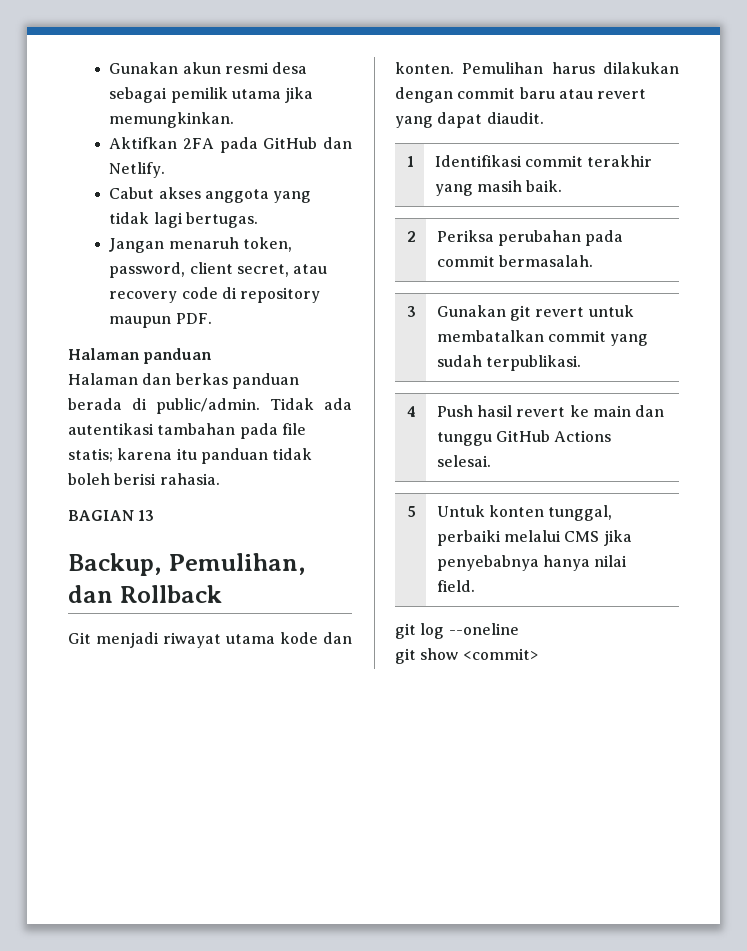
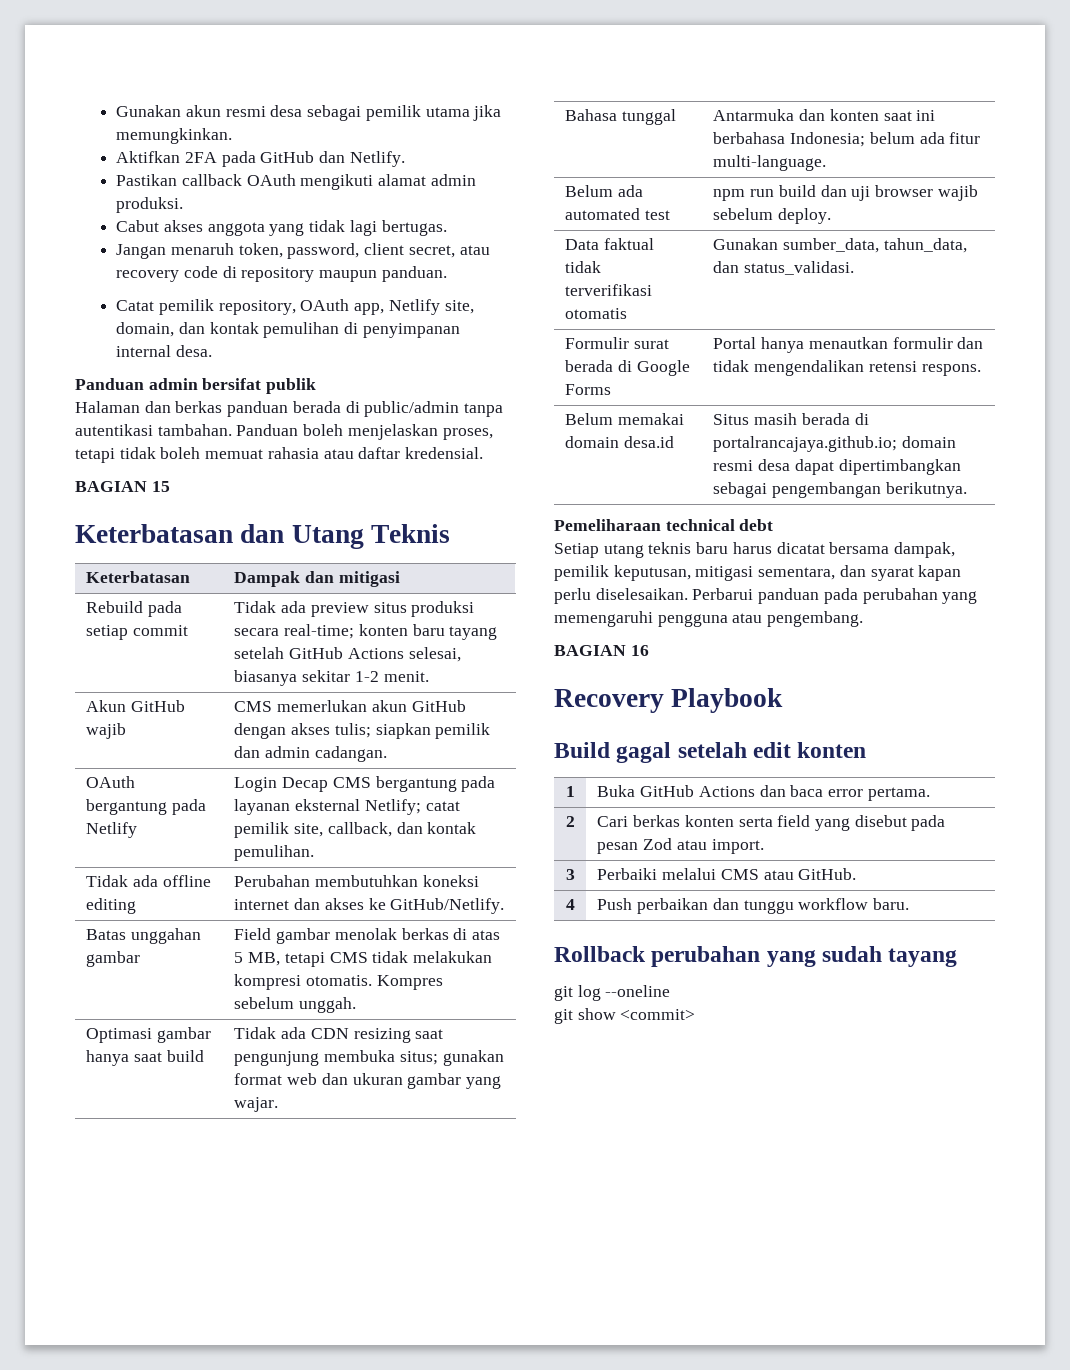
+ Pastikan callback OAuth mengikuti alamat admin produksi.
- Jangan menaruh token, password, client secret, atau recovery code di repository maupun PDF.
- Halaman panduan
+ Jangan menaruh token, password, client secret, atau recovery code di repository maupun panduan.
+ Catat pemilik repository, OAuth app, Netlify site, domain, dan kontak pemulihan di penyimpanan internal desa.
+ Panduan admin bersifat publik
- Halaman dan berkas panduan berada di public/admin. Tidak ada autentikasi tambahan pada file statis; karena itu panduan tidak boleh berisi rahasia.
- BAGIAN 13
- Backup, Pemulihan, dan Rollback
- Git menjadi riwayat utama kode dan konten. Pemulihan harus dilakukan dengan commit baru atau revert yang dapat diaudit.
- 1 | Identifikasi commit terakhir yang masih baik.
- 2 | Periksa perubahan pada commit bermasalah.
- 3 | Gunakan git revert untuk membatalkan commit yang sudah terpublikasi.
- 4 | Push hasil revert ke main dan tunggu GitHub Actions selesai.
- 5 | Untuk konten tunggal, perbaiki melalui CMS jika penyebabnya hanya nilai field.
+ Halaman dan berkas panduan berada di public/admin tanpa autentikasi tambahan. Panduan boleh menjelaskan proses, tetapi tidak boleh memuat rahasia atau daftar kredensial.
+ BAGIAN 15
+ Keterbatasan dan Utang Teknis
+ Keterbatasan | Dampak dan mitigasi
+ Rebuild pada setiap commit | Tidak ada preview situs produksi secara real-time; konten baru tayang setelah GitHub Actions selesai, biasanya sekitar 1-2 menit.
+ Akun GitHub wajib | CMS memerlukan akun GitHub dengan akses tulis; siapkan pemilik dan admin cadangan.
+ OAuth bergantung pada Netlify | Login Decap CMS bergantung pada layanan eksternal Netlify; catat pemilik site, callback, dan kontak pemulihan.
+ Tidak ada offline editing | Perubahan membutuhkan koneksi internet dan akses ke GitHub/Netlify.
+ Batas unggahan gambar | Field gambar menolak berkas di atas 5 MB, tetapi CMS tidak melakukan kompresi otomatis. Kompres sebelum unggah.
+ Optimasi gambar hanya saat build | Tidak ada CDN resizing saat pengunjung membuka situs; gunakan format web dan ukuran gambar yang wajar.
+ Bahasa tunggal | Antarmuka dan konten saat ini berbahasa Indonesia; belum ada fitur multi-language.
+ Belum ada automated test | npm run build dan uji browser wajib sebelum deploy.
+ Data faktual tidak terverifikasi otomatis | Gunakan sumber_data, tahun_data, dan status_validasi.
+ Formulir surat berada di Google Forms | Portal hanya menautkan formulir dan tidak mengendalikan retensi respons.
+ Belum memakai domain desa.id | Situs masih berada di portalrancajaya.github.io; domain resmi desa dapat dipertimbangkan sebagai pengembangan berikutnya.
+ Pemeliharaan technical debt
+ Setiap utang teknis baru harus dicatat bersama dampak, pemilik keputusan, mitigasi sementara, dan syarat kapan perlu diselesaikan. Perbarui panduan pada perubahan yang memengaruhi pengguna atau pengembang.
+ BAGIAN 16
+ Recovery Playbook
+ Build gagal setelah edit konten
+ 1 | Buka GitHub Actions dan baca error pertama.
+ 2 | Cari berkas konten serta field yang disebut pada pesan Zod atau import.
+ 3 | Perbaiki melalui CMS atau GitHub.
+ 4 | Push perbaikan dan tunggu workflow baru.
+ Rollback perubahan yang sudah tayang

